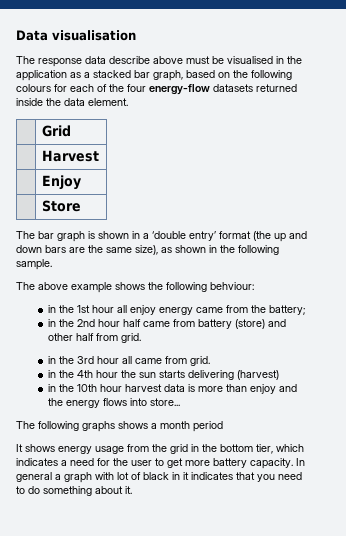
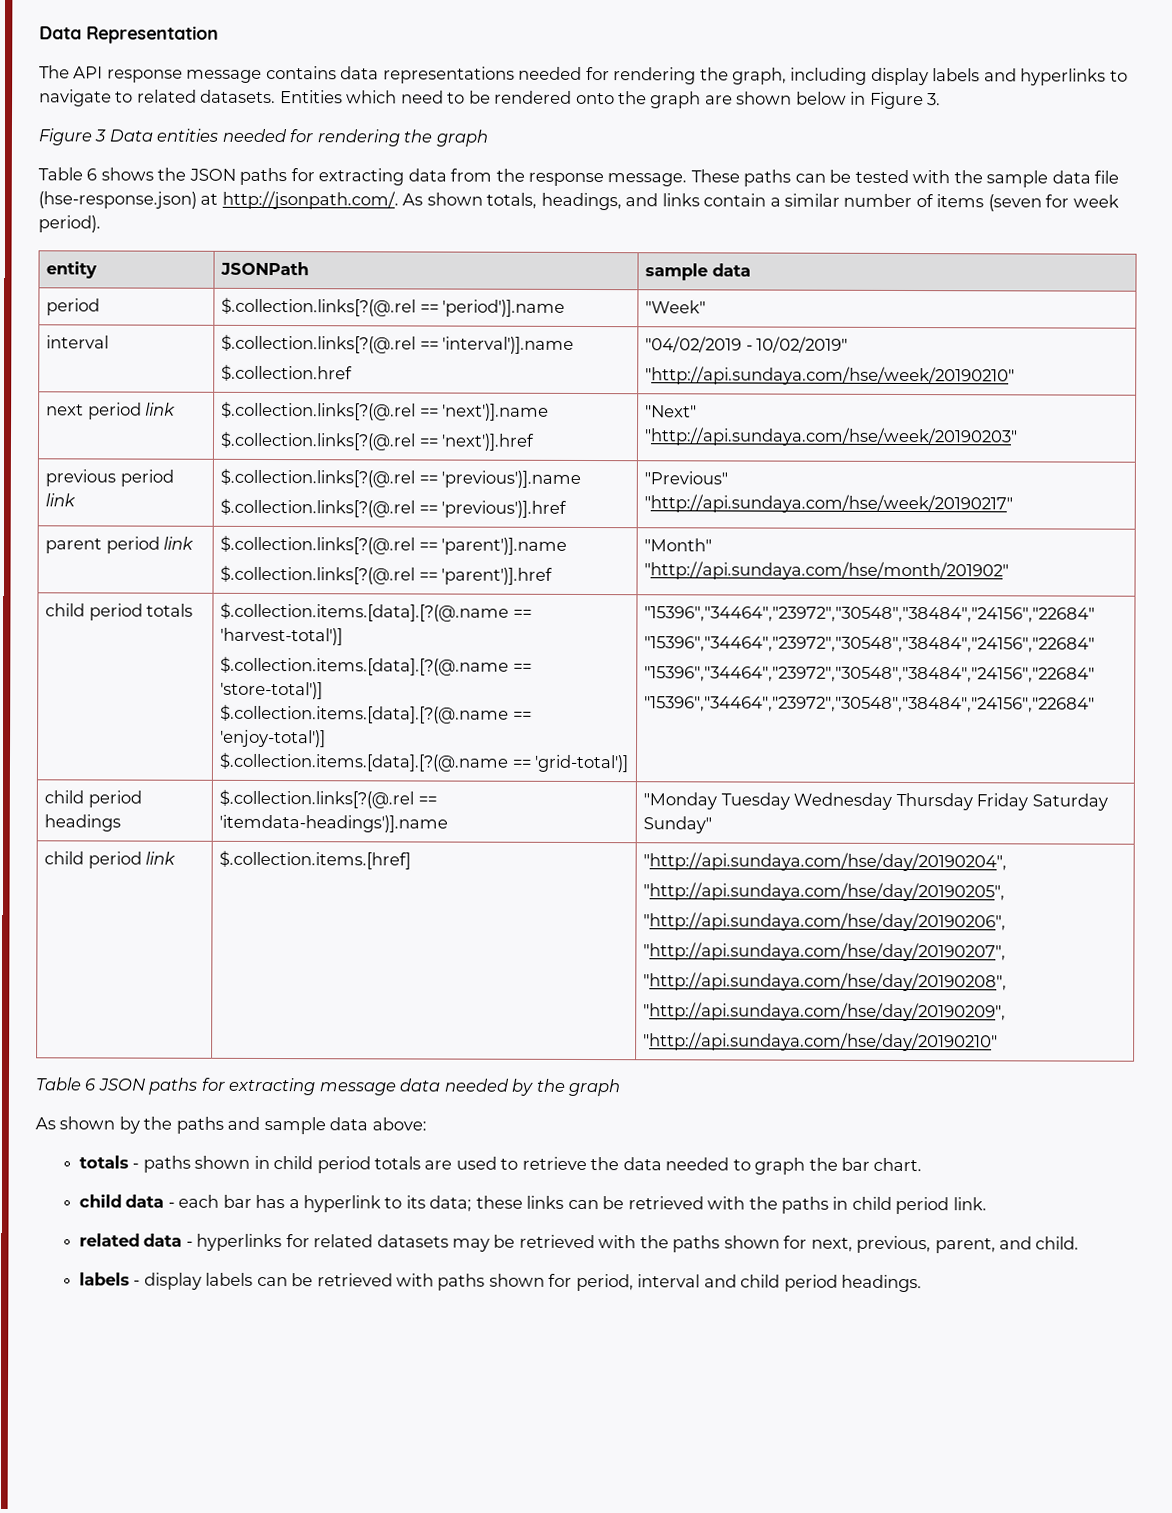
- Data visualisation
- The response data describe above must be visualised in the application as a stacked bar graph, based on the following colours for each of the four energy-flow datasets returned inside the data element.
- | Grid
- | Harvest
- | Enjoy
- | Store
- The bar graph is shown in a ‘double entry’ format (the up and down bars are the same size), as shown in the following sample.
- The above example shows the following behviour:
- in the 1st hour all enjoy energy came from the battery;
- in the 2nd hour half came from battery (store) and other half from grid.
- in the 3rd hour all came from grid.
- in the 4th hour the sun starts delivering (harvest)
- in the 10th hour harvest data is more than enjoy and the energy flows into store...
- The following graphs shows a month period
- It shows energy usage from the grid in the bottom tier, which indicates a need for the user to get more battery capacity. In general a graph with lot of black in it indicates that you need to do something about it.
+ Data Representation
+ The API response message contains data representations needed for rendering the graph, including display labels and hyperlinks to navigate to related datasets. Entities which need to be rendered onto the graph are shown below in Figure 3.
+ Figure 3 Data entities needed for rendering the graph
+ Table 6 shows the JSON paths for extracting data from the response message. These paths can be tested with the sample data file (hse-response.json) at http://jsonpath.com/. As shown totals, headings, and links contain a similar number of items (seven for week period).
+ entity | JSONPath | sample data
+ period | $.collection.links[?(@.rel == 'period')].name | "Week"
+ interval | $.collection.links[?(@.rel == 'interval')].name
+ $.collection.href | "04/02/2019 - 10/02/2019"
+ "http://api.sundaya.com/hse/week/20190210"
+ next period link | $.collection.links[?(@.rel == 'next')].name
+ $.collection.links[?(@.rel == 'next')].href | "Next"
+ "http://api.sundaya.com/hse/week/20190203"
+ previous period link | $.collection.links[?(@.rel == 'previous')].name
+ $.collection.links[?(@.rel == 'previous')].href | "Previous"
+ "http://api.sundaya.com/hse/week/20190217"
+ parent period link | $.collection.links[?(@.rel == 'parent')].name
+ $.collection.links[?(@.rel == 'parent')].href | "Month"
+ "http://api.sundaya.com/hse/month/201902"
+ child period totals | $.collection.items.[data].[?(@.name == 'harvest-total')]
+ $.collection.items.[data].[?(@.name == 'store-total')]
+ $.collection.items.[data].[?(@.name == 'enjoy-total')]
+ $.collection.items.[data].[?(@.name == 'grid-total')] | "15396","34464","23972","30548","38484","24156","22684"
+ "15396","34464","23972","30548","38484","24156","22684"
+ "15396","34464","23972","30548","38484","24156","22684"
+ "15396","34464","23972","30548","38484","24156","22684"
+ child period headings | $.collection.links[?(@.rel == 'itemdata-headings')].name | "Monday Tuesday Wednesday Thursday Friday Saturday Sunday"
+ child period link | $.collection.items.[href] | "http://api.sundaya.com/hse/day/20190204",
+ "http://api.sundaya.com/hse/day/20190205",
+ "http://api.sundaya.com/hse/day/20190206",
+ "http://api.sundaya.com/hse/day/20190207",
+ "http://api.sundaya.com/hse/day/20190208",
+ "http://api.sundaya.com/hse/day/20190209",
+ "http://api.sundaya.com/hse/day/20190210"
+ Table 6 JSON paths for extracting message data needed by the graph
+ As shown by the paths and sample data above:
+ totals - paths shown in child period totals are used to retrieve the data needed to graph the bar chart.
+ child data - each bar has a hyperlink to its data; these links can be retrieved with the paths in child period link.
+ related data - hyperlinks for related datasets may be retrieved with the paths shown for next, previous, parent, and child.
+ labels - display labels can be retrieved with paths shown for period, interval and child period headings.

